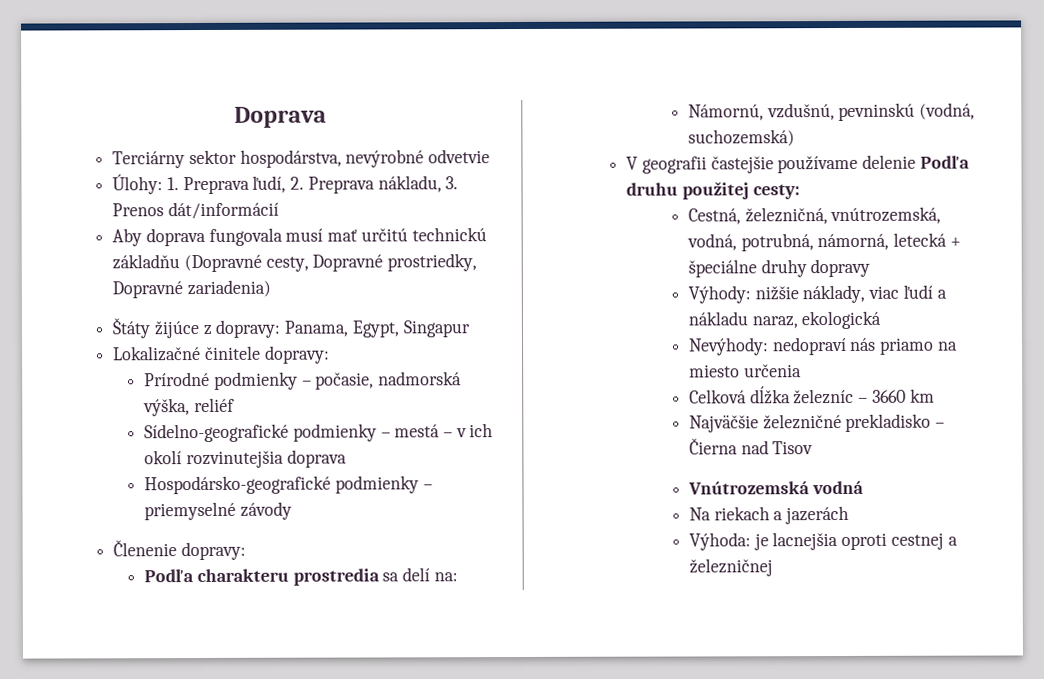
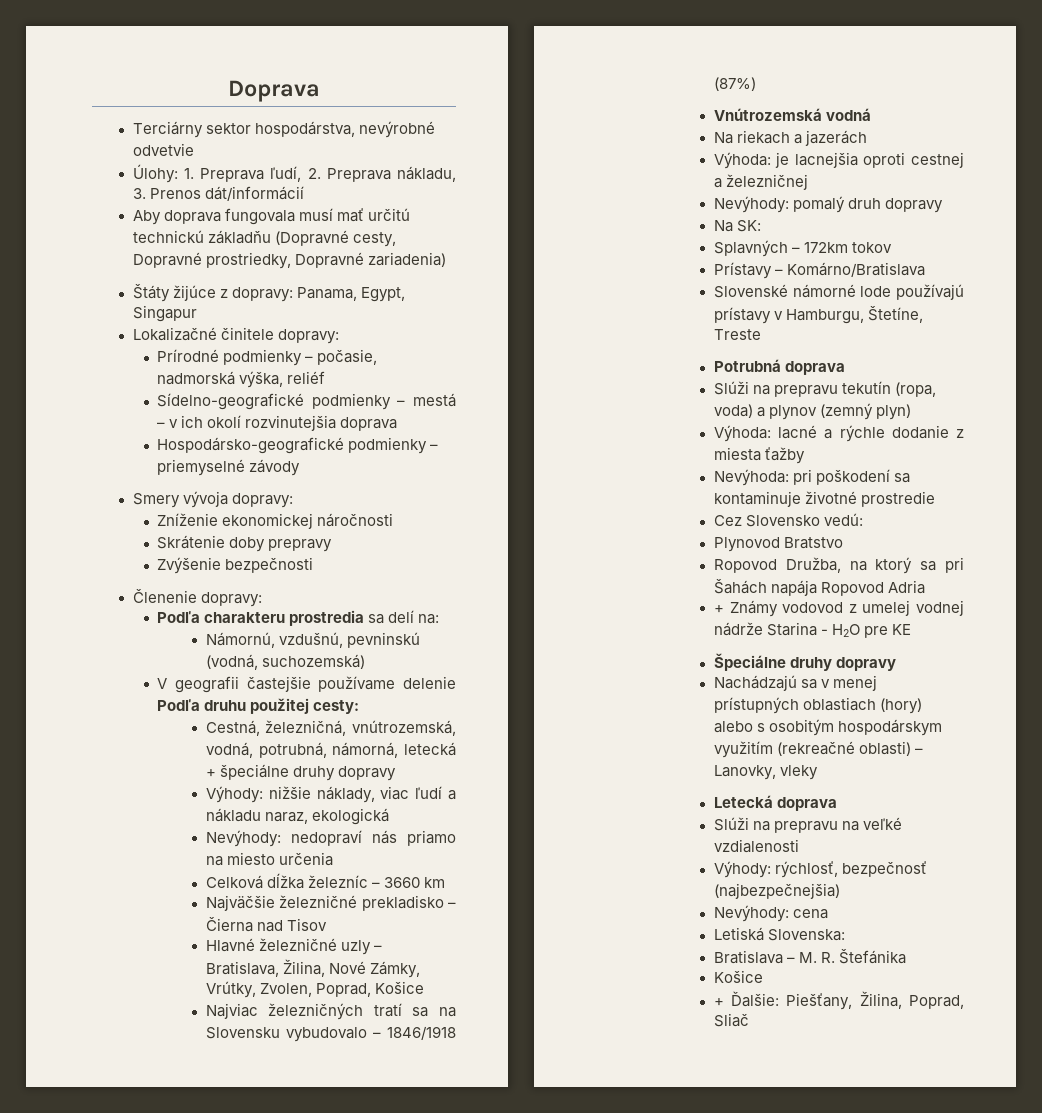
+ Smery vývoja dopravy:
+ Zníženie ekonomickej náročnosti
+ Skrátenie doby prepravy
+ Zvýšenie bezpečnosti
+ Hlavné železničné uzly – Bratislava, Žilina, Nové Zámky, Vrútky, Zvolen, Poprad, Košice
+ Najviac železničných tratí sa na Slovensku vybudovalo – 1846/1918 (87%)
+ Nevýhody: pomalý druh dopravy
+ Na SK:
+ Splavných – 172km tokov
+ Prístavy – Komárno/Bratislava
+ Slovenské námorné lode používajú prístavy v Hamburgu, Štetíne, Treste
+ Potrubná doprava
+ Slúži na prepravu tekutín (ropa, voda) a plynov (zemný plyn)
+ Výhoda: lacné a rýchle dodanie z miesta ťažby
+ Nevýhoda: pri poškodení sa kontaminuje životné prostredie
+ Cez Slovensko vedú:
+ Plynovod Bratstvo
+ Ropovod Družba, na ktorý sa pri Šahách napája Ropovod Adria
+ + Známy vodovod z umelej vodnej nádrže Starina - H2O pre KE
+ Špeciálne druhy dopravy
+ Nachádzajú sa v menej prístupných oblastiach (hory) alebo s osobitým hospodárskym využitím (rekreačné oblasti) – Lanovky, vleky
+ Letecká doprava
+ Slúži na prepravu na veľké vzdialenosti
+ Výhody: rýchlosť, bezpečnosť (najbezpečnejšia)
+ Nevýhody: cena
+ Letiská Slovenska:
+ Bratislava – M. R. Štefánika
+ Košice
+ + Ďalšie: Piešťany, Žilina, Poprad, Sliač

